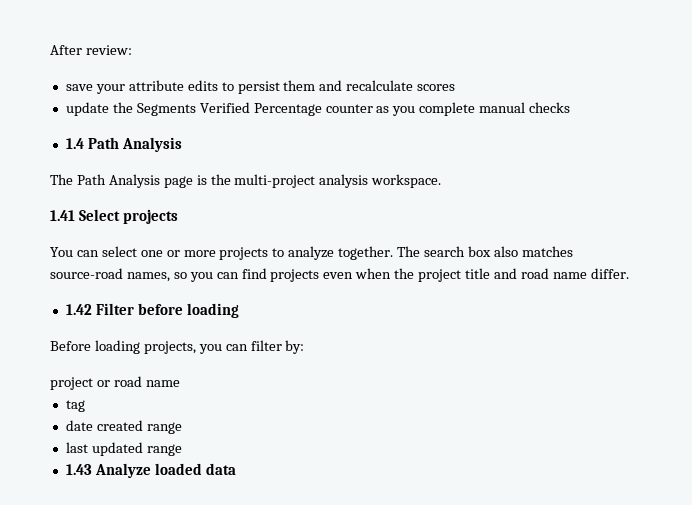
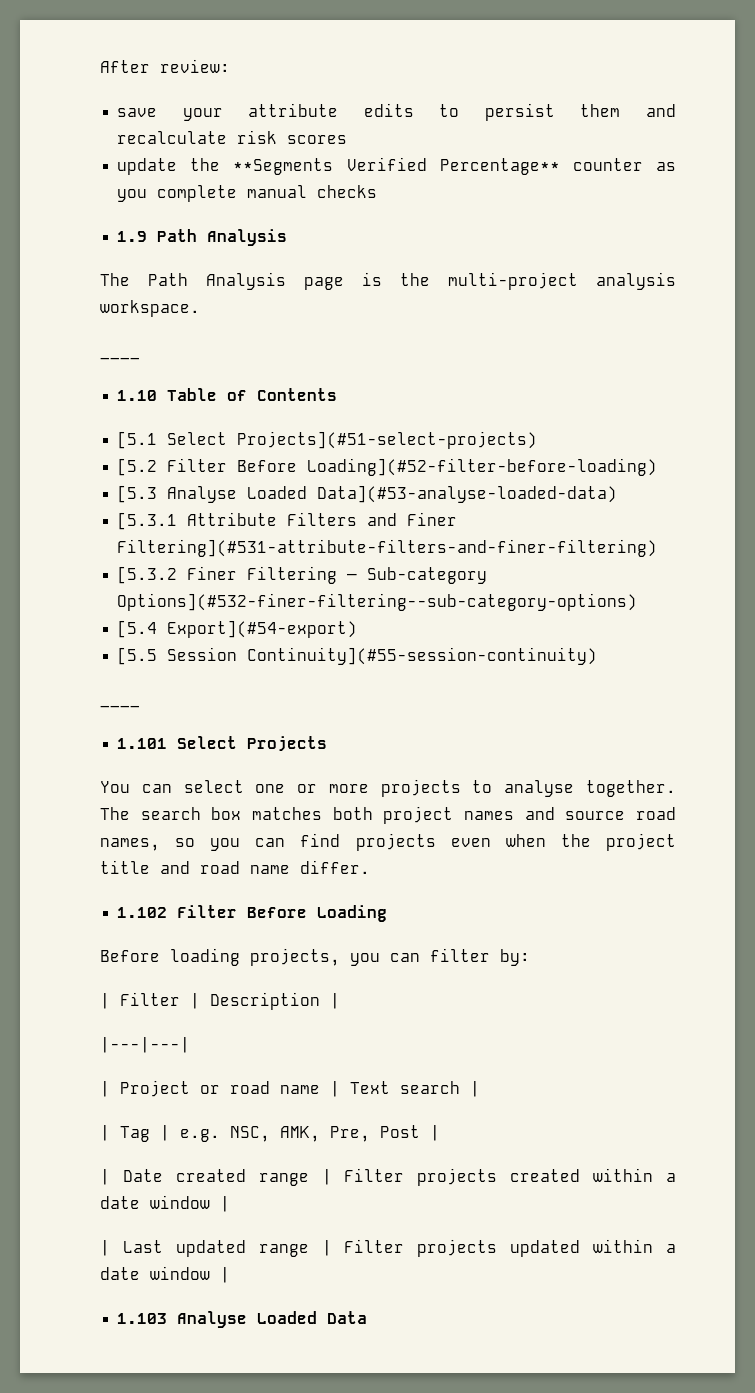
- save your attribute edits to persist them and recalculate scores
+ save your attribute edits to persist them and recalculate risk scores
- update the Segments Verified Percentage counter as you complete manual checks
+ update the **Segments Verified Percentage** counter as you complete manual checks
- 1.4 Path Analysis
+ 1.9 Path Analysis
  The Path Analysis page is the multi-project analysis workspace.
- 1.41 Select projects
+ ____
+ 1.10 Table of Contents
+ [5.1 Select Projects](#51-select-projects)
+ [5.2 Filter Before Loading](#52-filter-before-loading)
+ [5.3 Analyse Loaded Data](#53-analyse-loaded-data)
+ [5.3.1 Attribute Filters and Finer Filtering](#531-attribute-filters-and-finer-filtering)
+ [5.3.2 Finer Filtering — Sub-category Options](#532-finer-filtering--sub-category-options)
+ [5.4 Export](#54-export)
+ [5.5 Session Continuity](#55-session-continuity)
+ ____
+ 1.101 Select Projects
- You can select one or more projects to analyze together.
+ You can select one or more projects to analyse together.
- The search box also matches source-road names, so you can find projects even when the project title and road name differ.
+ The search box matches both project names and source road names, so you can find projects even when the project title and road name differ.
- 1.42 Filter before loading
+ 1.102 Filter Before Loading
- project or road name
- tag
- date created range
- last updated range
- 1.43 Analyze loaded data
+ | Filter | Description |
+ |---|---|
+ | Project or road name | Text search |
+ | Tag | e.g. NSC, AMK, Pre, Post |
+ | Date created range | Filter projects created within a date window |
+ | Last updated range | Filter projects updated within a date window |
+ 1.103 Analyse Loaded Data

